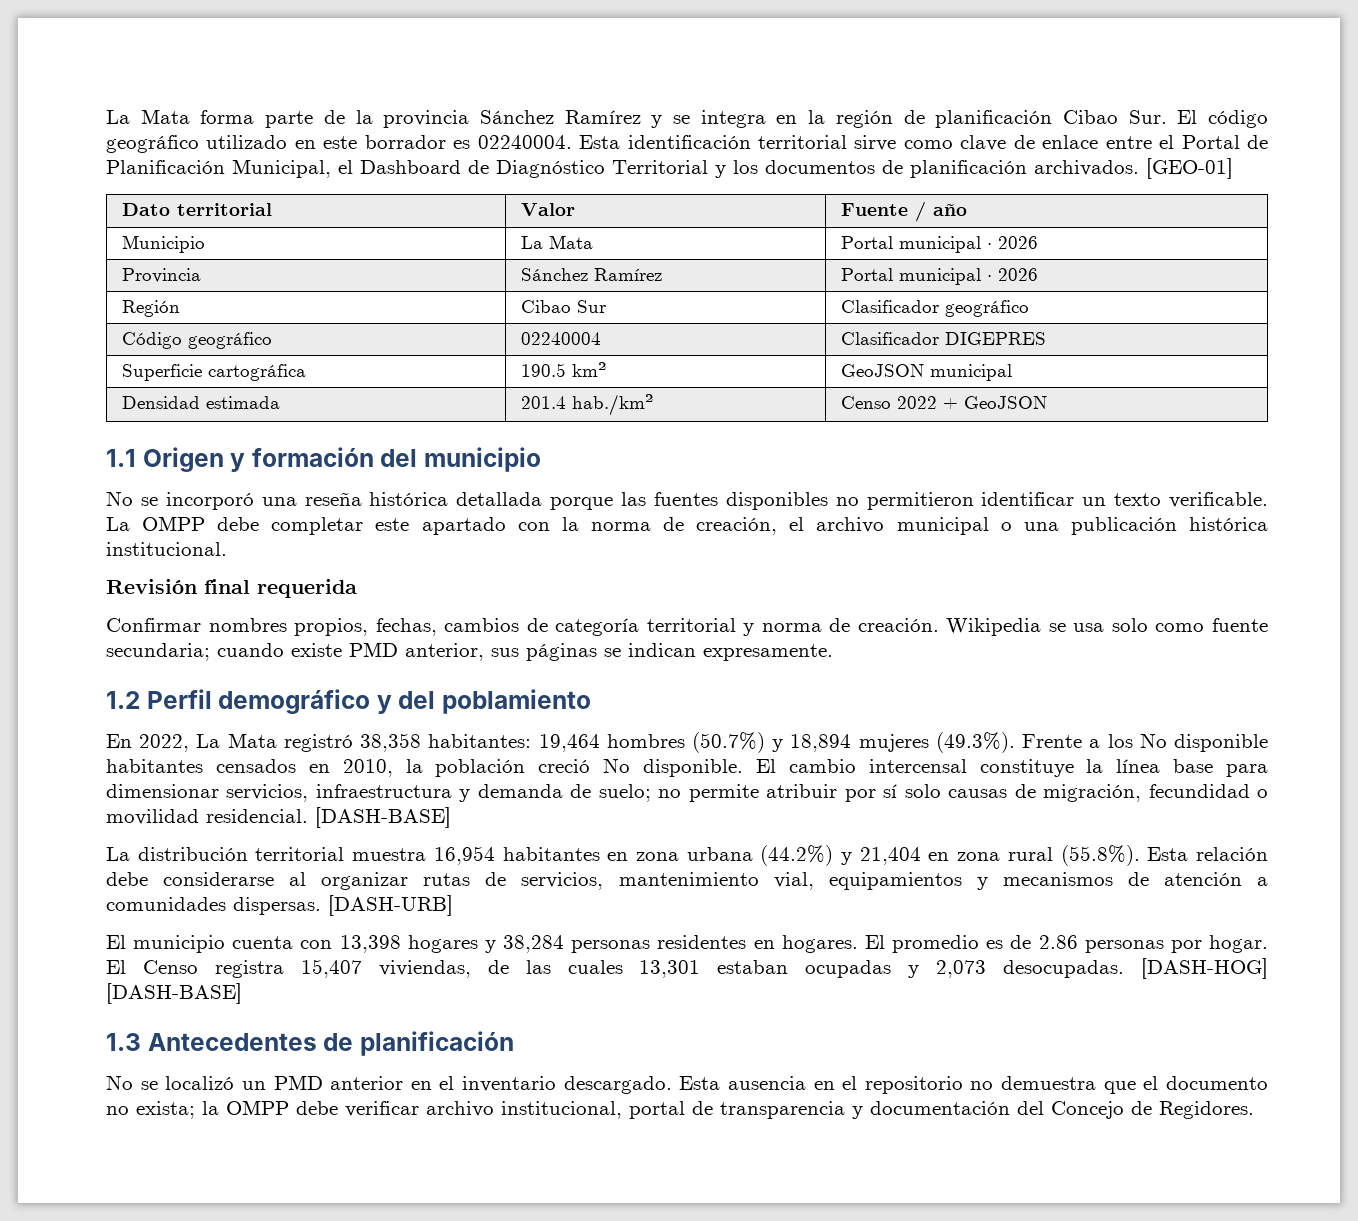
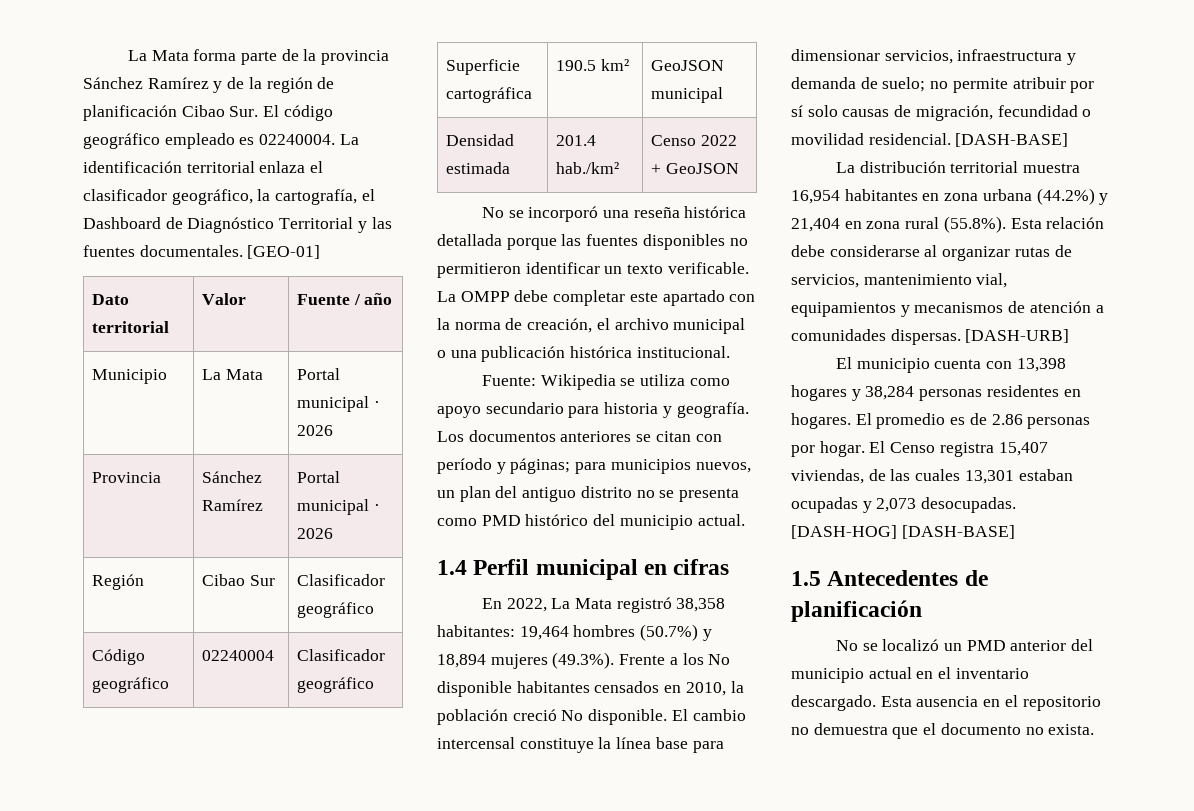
- La Mata forma parte de la provincia Sánchez Ramírez y se integra en la región de planificación Cibao Sur. El código geográfico utilizado en este borrador es 02240004.
+ La Mata forma parte de la provincia Sánchez Ramírez y de la región de planificación Cibao Sur. El código geográfico empleado es 02240004.
- Esta identificación territorial sirve como clave de enlace entre el Portal de Planificación Municipal, el Dashboard de Diagnóstico Territorial y los documentos de planificación archivados.
+ La identificación territorial enlaza el clasificador geográfico, la cartografía, el Dashboard de Diagnóstico Territorial y las fuentes documentales.
- Código geográfico | 02240004 | Clasificador DIGEPRES
+ Código geográfico | 02240004 | Clasificador geográfico
- 1.1 Origen y formación del municipio
- Revisión final requerida
- Confirmar nombres propios, fechas, cambios de categoría territorial y norma de creación. Wikipedia se usa solo como fuente secundaria; cuando existe PMD anterior, sus páginas se indican expresamente.
- 1.2 Perfil demográfico y del poblamiento
+ Fuente: Wikipedia se utiliza como apoyo secundario para historia y geografía. Los documentos anteriores se citan con período y páginas; para municipios nuevos, un plan del antiguo distrito no se presenta como PMD histórico del municipio actual.
+ 1.4 Perfil municipal en cifras
- 1.3 Antecedentes de planificación
+ 1.5 Antecedentes de planificación
- No se localizó un PMD anterior en el inventario descargado.
+ No se localizó un PMD anterior del municipio actual en el inventario descargado.
- Esta ausencia en el repositorio no demuestra que el documento no exista; la OMPP debe verificar archivo institucional, portal de transparencia y documentación del Concejo de Regidores.
+ Esta ausencia en el repositorio no demuestra que el documento no exista.

